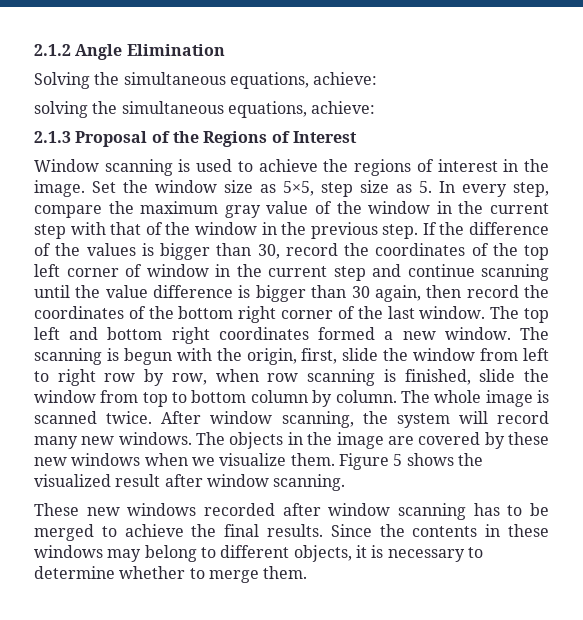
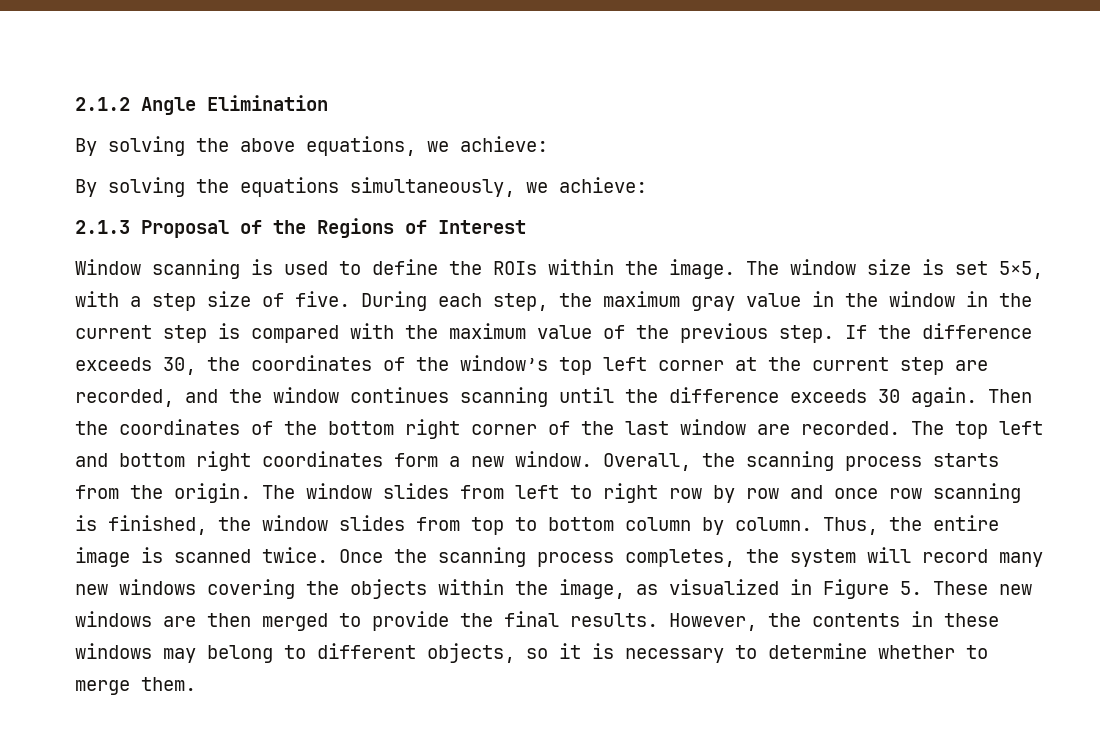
- Solving the simultaneous equations, achieve:
- solving the simultaneous equations, achieve:
+ By solving the above equations, we achieve:
+ By solving the equations simultaneously, we achieve:
- Window scanning is used to achieve the regions of interest in the image. Set the window size as 5×5, step size as 5. In every step, compare the maximum gray value of the window in the current step with that of the window in the previous step.
+ Window scanning is used to define the ROIs within the image. The window size is set 5×5, with a step size of five. During each step, the maximum gray value in the window in the current step is compared with the maximum value of the previous step.
- If the difference of the values is bigger than 30, record the coordinates of the top left corner of window in the current step and continue scanning until the value difference is bigger than 30 again, then record the coordinates of the bottom right corner of the last window.
+ If the difference exceeds 30, the coordinates of the window’s top left corner at the current step are recorded, and the window continues scanning until the difference exceeds 30 again. Then the coordinates of the bottom right corner of the last window are recorded.
- The top left and bottom right coordinates formed a new window.
+ The top left and bottom right coordinates form a new window.
- The scanning is begun with the origin, first, slide the window from left to right row by row, when row scanning is finished, slide the window from top to bottom column by column.
+ Overall, the scanning process starts from the origin. The window slides from left to right row by row and once row scanning is finished, the window slides from top to bottom column by column.
- The whole image is scanned twice.
+ Thus, the entire image is scanned twice.
- After window scanning, the system will record many new windows. The objects in the image are covered by these new windows when we visualize them. Figure 5 shows the visualized result after window scanning.
- These new windows recorded after window scanning has to be merged to achieve the final results.
+ Once the scanning process completes, the system will record many new windows covering the objects within the image, as visualized in Figure 5. These new windows are then merged to provide the final results.
- Since the contents in these windows may belong to different objects, it is necessary to determine whether to merge them.
+ However, the contents in these windows may belong to different objects, so it is necessary to determine whether to merge them.

